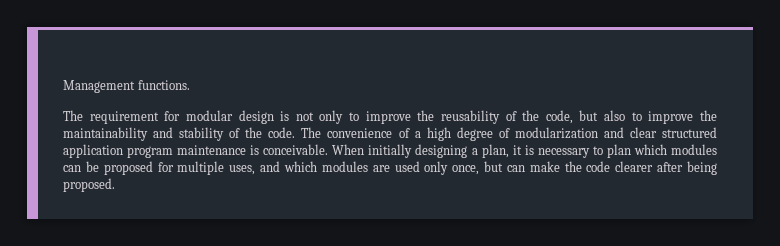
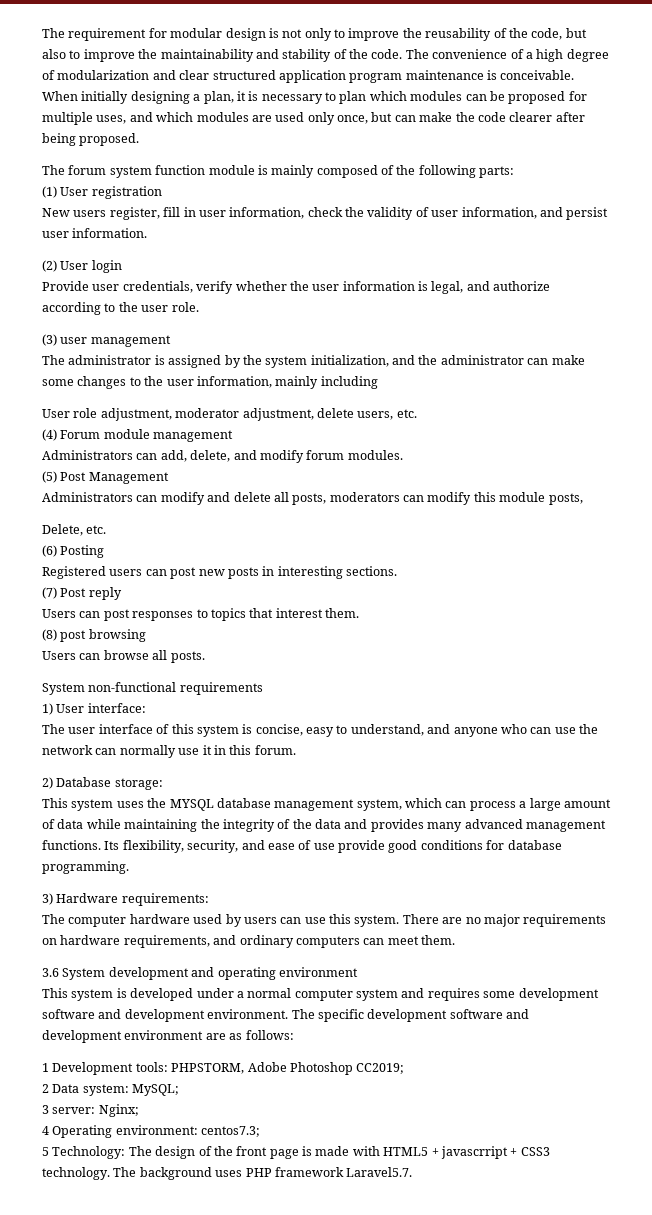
- Management functions.
+ The forum system function module is mainly composed of the following parts:
+ (1) User registration
+ New users register, fill in user information, check the validity of user information, and persist user information.
+ (2) User login
+ Provide user credentials, verify whether the user information is legal, and authorize according to the user role.
+ (3) user management
+ The administrator is assigned by the system initialization, and the administrator can make some changes to the user information, mainly including
+ User role adjustment, moderator adjustment, delete users, etc.
+ (4) Forum module management
+ Administrators can add, delete, and modify forum modules.
+ (5) Post Management
+ Administrators can modify and delete all posts, moderators can modify this module posts,
+ Delete, etc.
+ (6) Posting
+ Registered users can post new posts in interesting sections.
+ (7) Post reply
+ Users can post responses to topics that interest them.
+ (8) post browsing
+ Users can browse all posts.
+ System non-functional requirements
+ 1) User interface:
+ The user interface of this system is concise, easy to understand, and anyone who can use the network can normally use it in this forum.
+ 2) Database storage:
+ This system uses the MYSQL database management system, which can process a large amount of data while maintaining the integrity of the data and provides many advanced management functions. Its flexibility, security, and ease of use provide good conditions for database programming.
+ 3) Hardware requirements:
+ The computer hardware used by users can use this system. There are no major requirements on hardware requirements, and ordinary computers can meet them.
+ 3.6 System development and operating environment
+ This system is developed under a normal computer system and requires some development software and development environment. The specific development software and development environment are as follows:
+ 1 Development tools: PHPSTORM, Adobe Photoshop CC2019;
+ 2 Data system: MySQL;
+ 3 server: Nginx;
+ 4 Operating environment: centos7.3;
+ 5 Technology: The design of the front page is made with HTML5 + javascrript + CSS3 technology. The background uses PHP framework Laravel5.7.

